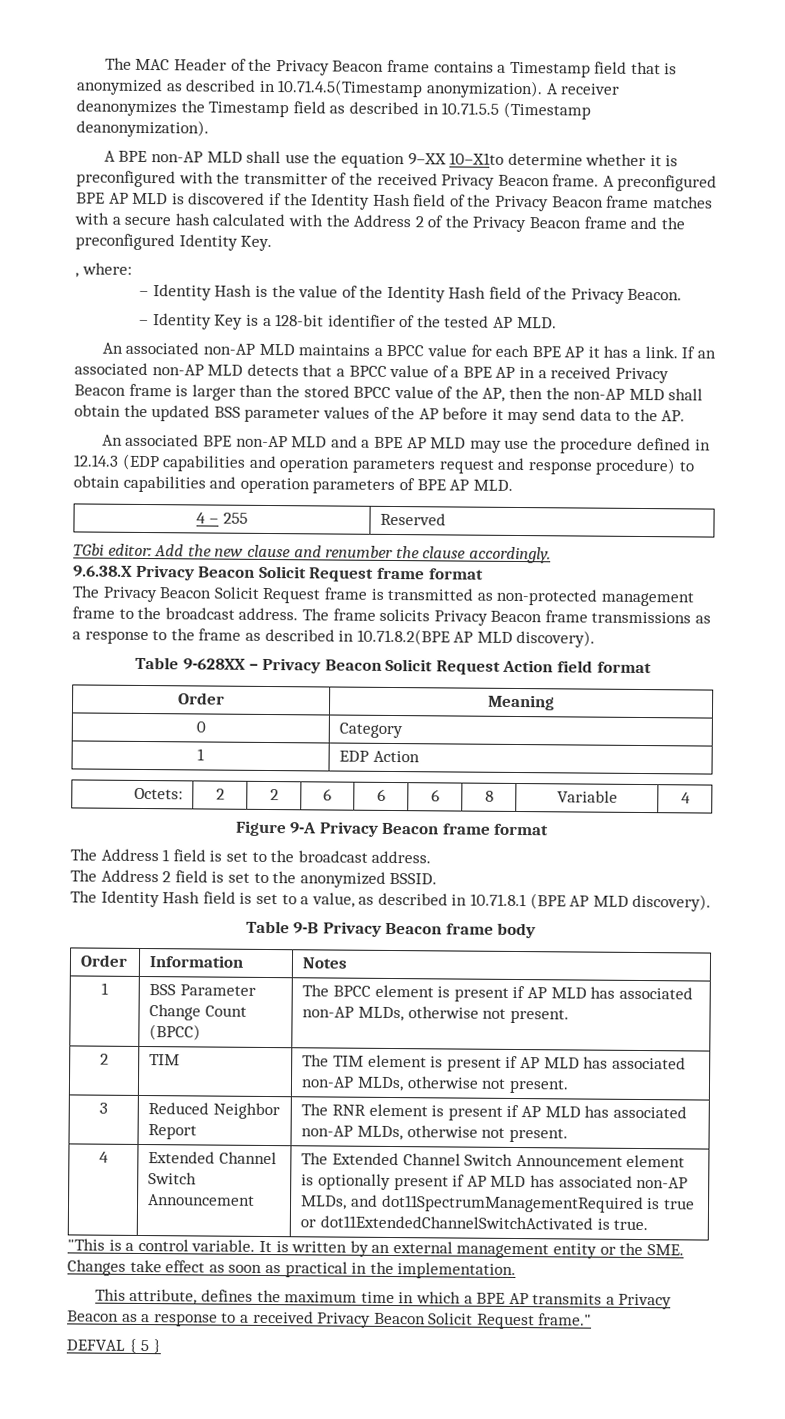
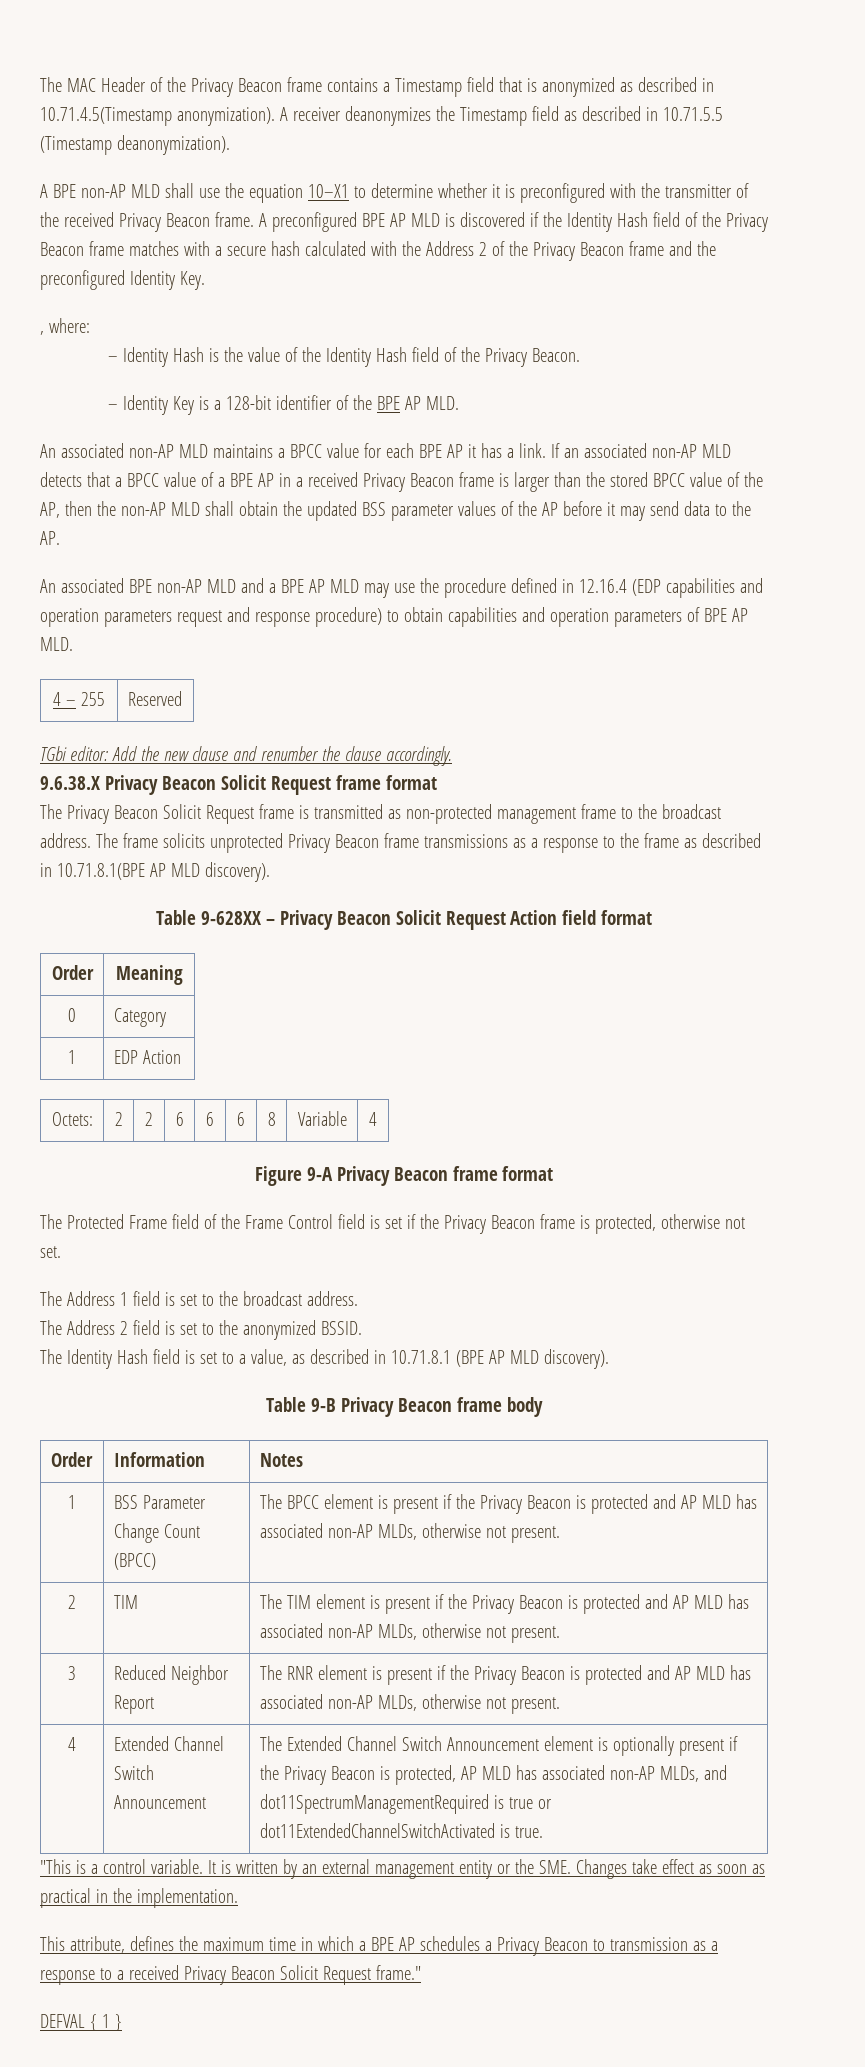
- A BPE non-AP MLD shall use the equation 9–XX 10–X1to determine whether it is preconfigured with the transmitter of the received Privacy Beacon frame.
+ A BPE non-AP MLD shall use the equation 10–X1 to determine whether it is preconfigured with the transmitter of the received Privacy Beacon frame.
- – Identity Key is a 128-bit identifier of the tested AP MLD.
+ – Identity Key is a 128-bit identifier of the BPE AP MLD.
- An associated BPE non-AP MLD and a BPE AP MLD may use the procedure defined in 12.14.3 (EDP capabilities and operation parameters request and response procedure) to obtain capabilities and operation parameters of BPE AP MLD.
+ An associated BPE non-AP MLD and a BPE AP MLD may use the procedure defined in 12.16.4 (EDP capabilities and operation parameters request and response procedure) to obtain capabilities and operation parameters of BPE AP MLD.
- The frame solicits Privacy Beacon frame transmissions as a response to the frame as described in 10.71.8.2(BPE AP MLD discovery).
+ The frame solicits unprotected Privacy Beacon frame transmissions as a response to the frame as described in 10.71.8.1(BPE AP MLD discovery).
+ The Protected Frame field of the Frame Control field is set if the Privacy Beacon frame is protected, otherwise not set.
- 1 | BSS Parameter Change Count (BPCC) | The BPCC element is present if AP MLD has associated non-AP MLDs, otherwise not present.
+ 1 | BSS Parameter Change Count (BPCC) | The BPCC element is present if the Privacy Beacon is protected and AP MLD has associated non-AP MLDs, otherwise not present.
- 2 | TIM | The TIM element is present if AP MLD has associated non-AP MLDs, otherwise not present.
+ 2 | TIM | The TIM element is present if the Privacy Beacon is protected and AP MLD has associated non-AP MLDs, otherwise not present.
- 3 | Reduced Neighbor Report | The RNR element is present if AP MLD has associated non-AP MLDs, otherwise not present.
+ 3 | Reduced Neighbor Report | The RNR element is present if the Privacy Beacon is protected and AP MLD has associated non-AP MLDs, otherwise not present.
- 4 | Extended Channel Switch Announcement | The Extended Channel Switch Announcement element is optionally present if AP MLD has associated non-AP MLDs, and dot11SpectrumManagementRequired is true or dot11ExtendedChannelSwitchActivated is true.
+ 4 | Extended Channel Switch Announcement | The Extended Channel Switch Announcement element is optionally present if the Privacy Beacon is protected, AP MLD has associated non-AP MLDs, and dot11SpectrumManagementRequired is true or dot11ExtendedChannelSwitchActivated is true.
- This attribute, defines the maximum time in which a BPE AP transmits a Privacy Beacon as a response to a received Privacy Beacon Solicit Request frame."
+ This attribute, defines the maximum time in which a BPE AP schedules a Privacy Beacon to transmission as a response to a received Privacy Beacon Solicit Request frame."
- DEFVAL { 5 }
+ DEFVAL { 1 }

